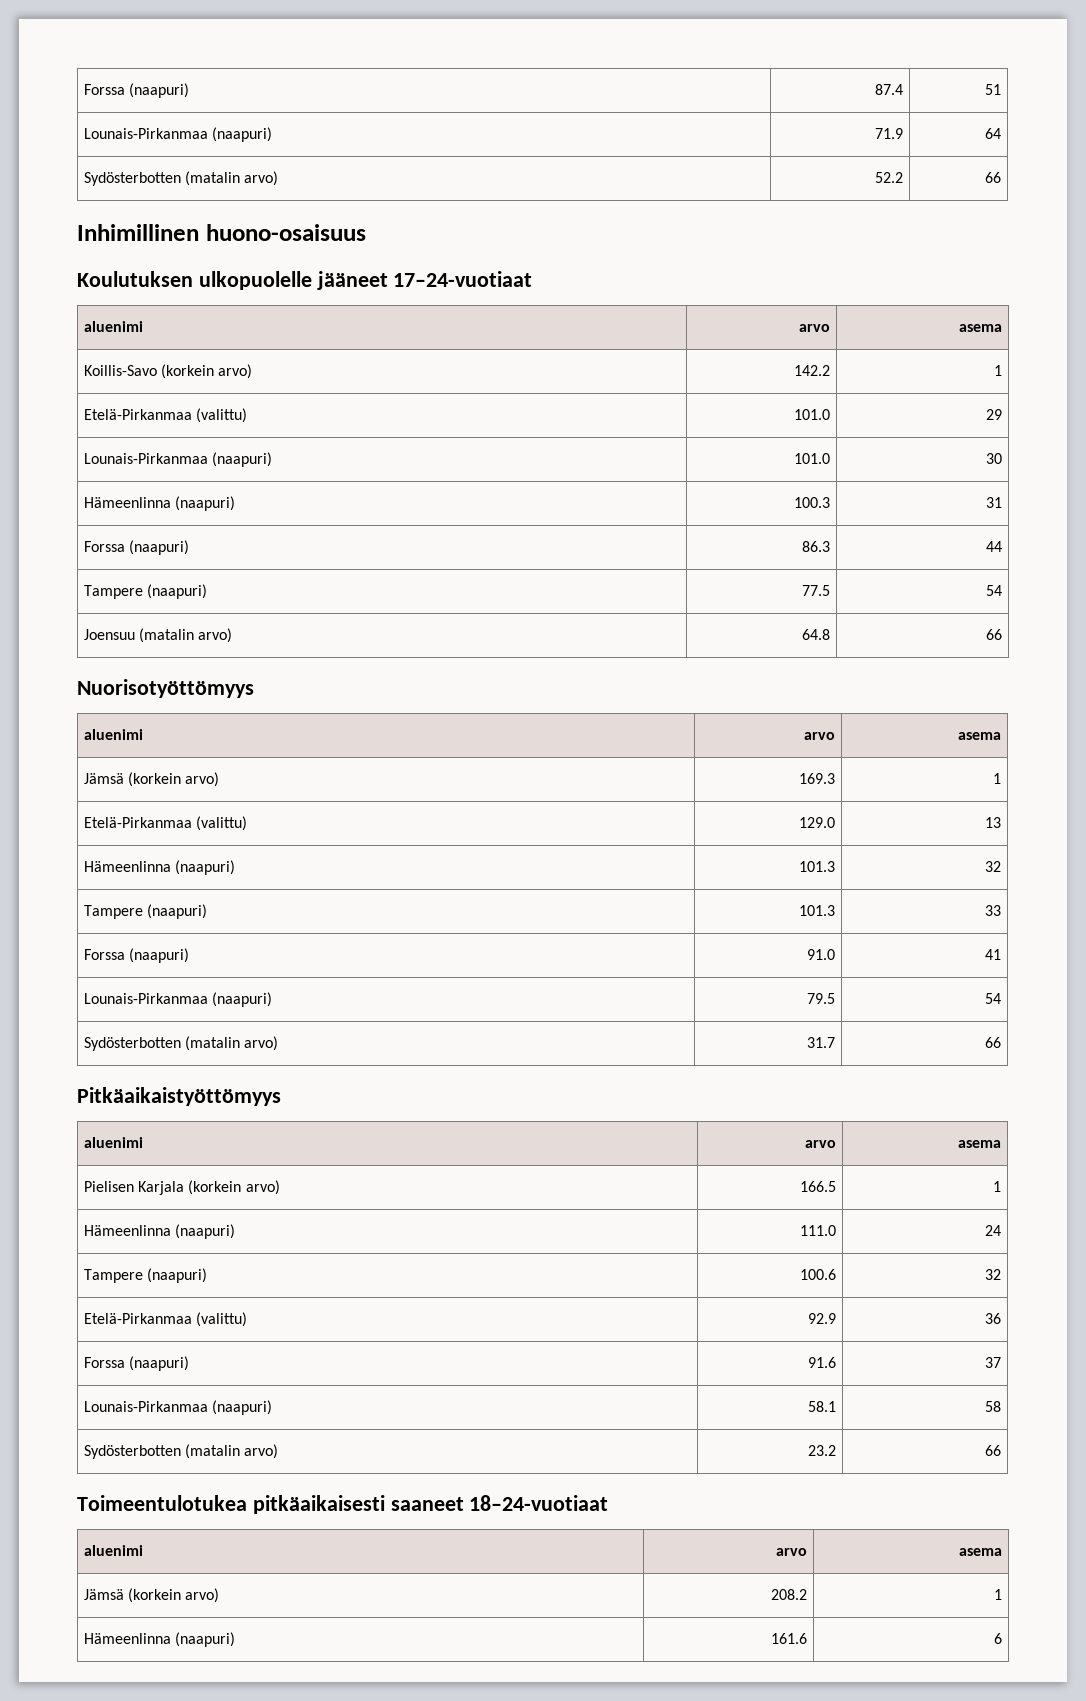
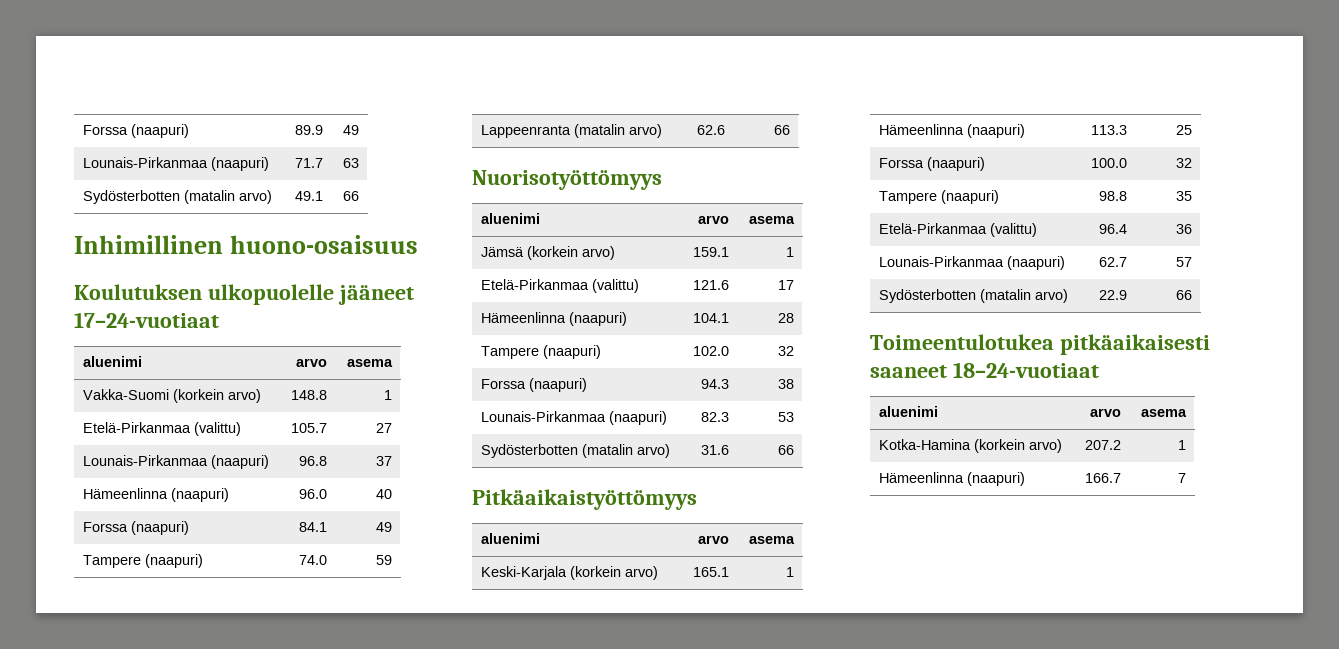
- Forssa (naapuri) | 87.4 | 51
- Lounais-Pirkanmaa (naapuri) | 71.9 | 64
- Sydösterbotten (matalin arvo) | 52.2 | 66
+ Forssa (naapuri) | 89.9 | 49
+ Lounais-Pirkanmaa (naapuri) | 71.7 | 63
+ Sydösterbotten (matalin arvo) | 49.1 | 66
- Koillis-Savo (korkein arvo) | 142.2 | 1
- Etelä-Pirkanmaa (valittu) | 101.0 | 29
- Lounais-Pirkanmaa (naapuri) | 101.0 | 30
- Hämeenlinna (naapuri) | 100.3 | 31
- Forssa (naapuri) | 86.3 | 44
- Tampere (naapuri) | 77.5 | 54
- Joensuu (matalin arvo) | 64.8 | 66
+ Vakka-Suomi (korkein arvo) | 148.8 | 1
+ Etelä-Pirkanmaa (valittu) | 105.7 | 27
+ Lounais-Pirkanmaa (naapuri) | 96.8 | 37
+ Hämeenlinna (naapuri) | 96.0 | 40
+ Forssa (naapuri) | 84.1 | 49
+ Tampere (naapuri) | 74.0 | 59
+ Lappeenranta (matalin arvo) | 62.6 | 66
- Jämsä (korkein arvo) | 169.3 | 1
- Etelä-Pirkanmaa (valittu) | 129.0 | 13
- Hämeenlinna (naapuri) | 101.3 | 32
- Tampere (naapuri) | 101.3 | 33
- Forssa (naapuri) | 91.0 | 41
- Lounais-Pirkanmaa (naapuri) | 79.5 | 54
- Sydösterbotten (matalin arvo) | 31.7 | 66
+ Jämsä (korkein arvo) | 159.1 | 1
+ Etelä-Pirkanmaa (valittu) | 121.6 | 17
+ Hämeenlinna (naapuri) | 104.1 | 28
+ Tampere (naapuri) | 102.0 | 32
+ Forssa (naapuri) | 94.3 | 38
+ Lounais-Pirkanmaa (naapuri) | 82.3 | 53
+ Sydösterbotten (matalin arvo) | 31.6 | 66
- Pielisen Karjala (korkein arvo) | 166.5 | 1
- Hämeenlinna (naapuri) | 111.0 | 24
- Tampere (naapuri) | 100.6 | 32
- Etelä-Pirkanmaa (valittu) | 92.9 | 36
+ Keski-Karjala (korkein arvo) | 165.1 | 1
+ Hämeenlinna (naapuri) | 113.3 | 25
+ Forssa (naapuri) | 100.0 | 32
+ Tampere (naapuri) | 98.8 | 35
+ Etelä-Pirkanmaa (valittu) | 96.4 | 36
- Forssa (naapuri) | 91.6 | 37
- Lounais-Pirkanmaa (naapuri) | 58.1 | 58
- Sydösterbotten (matalin arvo) | 23.2 | 66
+ Lounais-Pirkanmaa (naapuri) | 62.7 | 57
+ Sydösterbotten (matalin arvo) | 22.9 | 66
- Jämsä (korkein arvo) | 208.2 | 1
- Hämeenlinna (naapuri) | 161.6 | 6
+ Kotka-Hamina (korkein arvo) | 207.2 | 1
+ Hämeenlinna (naapuri) | 166.7 | 7

